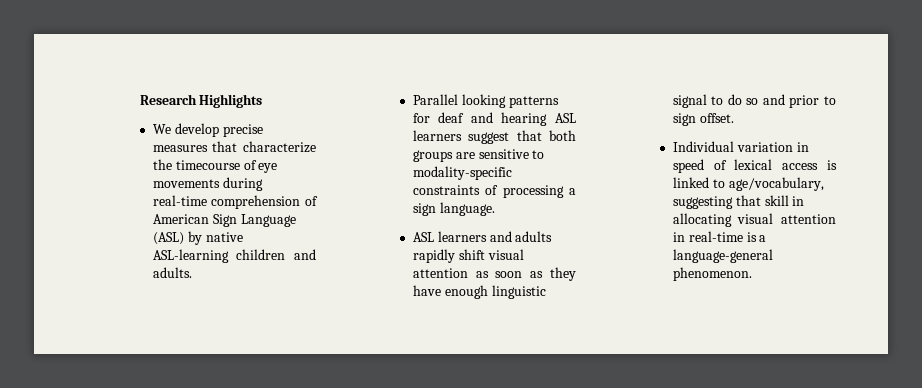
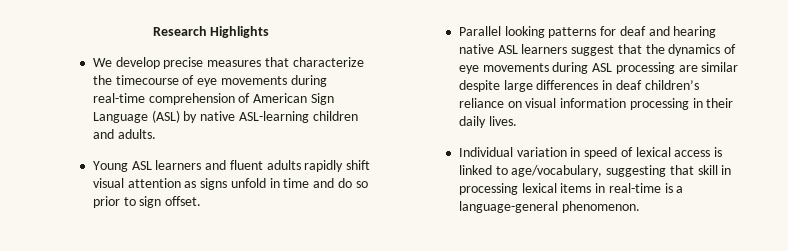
+ Young ASL learners and fluent adults rapidly shift visual attention as signs unfold in time and do so prior to sign offset.
- Parallel looking patterns for deaf and hearing ASL learners suggest that both groups are sensitive to modality-specific constraints of processing a sign language.
- ASL learners and adults rapidly shift visual attention as soon as they have enough linguistic signal to do so and prior to sign offset.
+ Parallel looking patterns for deaf and hearing native ASL learners suggest that the dynamics of eye movements during ASL processing are similar despite large differences in deaf children’s reliance on visual information processing in their daily lives.
- Individual variation in speed of lexical access is linked to age/vocabulary, suggesting that skill in allocating visual attention in real-time is a language-general phenomenon.
+ Individual variation in speed of lexical access is linked to age/vocabulary, suggesting that skill in processing lexical items in real-time is a language-general phenomenon.

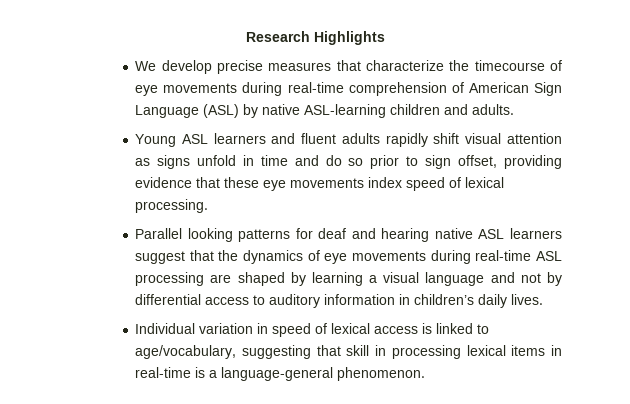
- Young ASL learners and fluent adults rapidly shift visual attention as signs unfold in time and do so prior to sign offset.
+ Young ASL learners and fluent adults rapidly shift visual attention as signs unfold in time and do so prior to sign offset, providing evidence that these eye movements index speed of lexical processing.
- Parallel looking patterns for deaf and hearing native ASL learners suggest that the dynamics of eye movements during ASL processing are similar despite large differences in deaf children’s reliance on visual information processing in their daily lives.
+ Parallel looking patterns for deaf and hearing native ASL learners suggest that the dynamics of eye movements during real-time ASL processing are shaped by learning a visual language and not by differential access to auditory information in children’s daily lives.

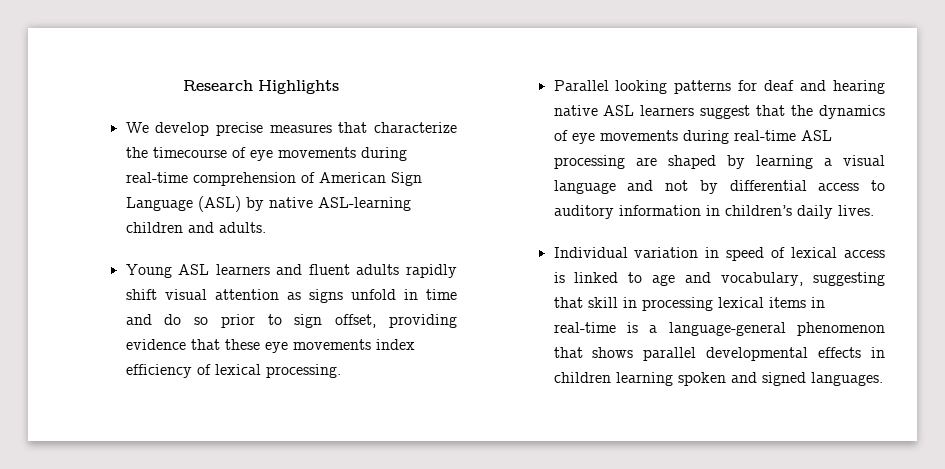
- Young ASL learners and fluent adults rapidly shift visual attention as signs unfold in time and do so prior to sign offset, providing evidence that these eye movements index speed of lexical processing.
+ Young ASL learners and fluent adults rapidly shift visual attention as signs unfold in time and do so prior to sign offset, providing evidence that these eye movements index efficiency of lexical processing.
- Individual variation in speed of lexical access is linked to age/vocabulary, suggesting that skill in processing lexical items in real-time is a language-general phenomenon.
+ Individual variation in speed of lexical access is linked to age and vocabulary, suggesting that skill in processing lexical items in real-time is a language-general phenomenon that shows parallel developmental effects in children learning spoken and signed languages.

